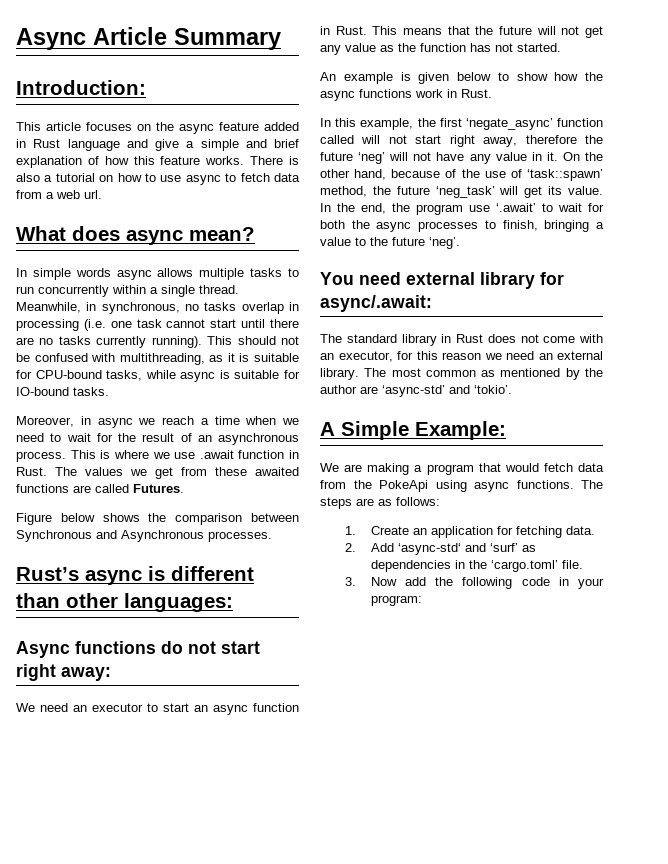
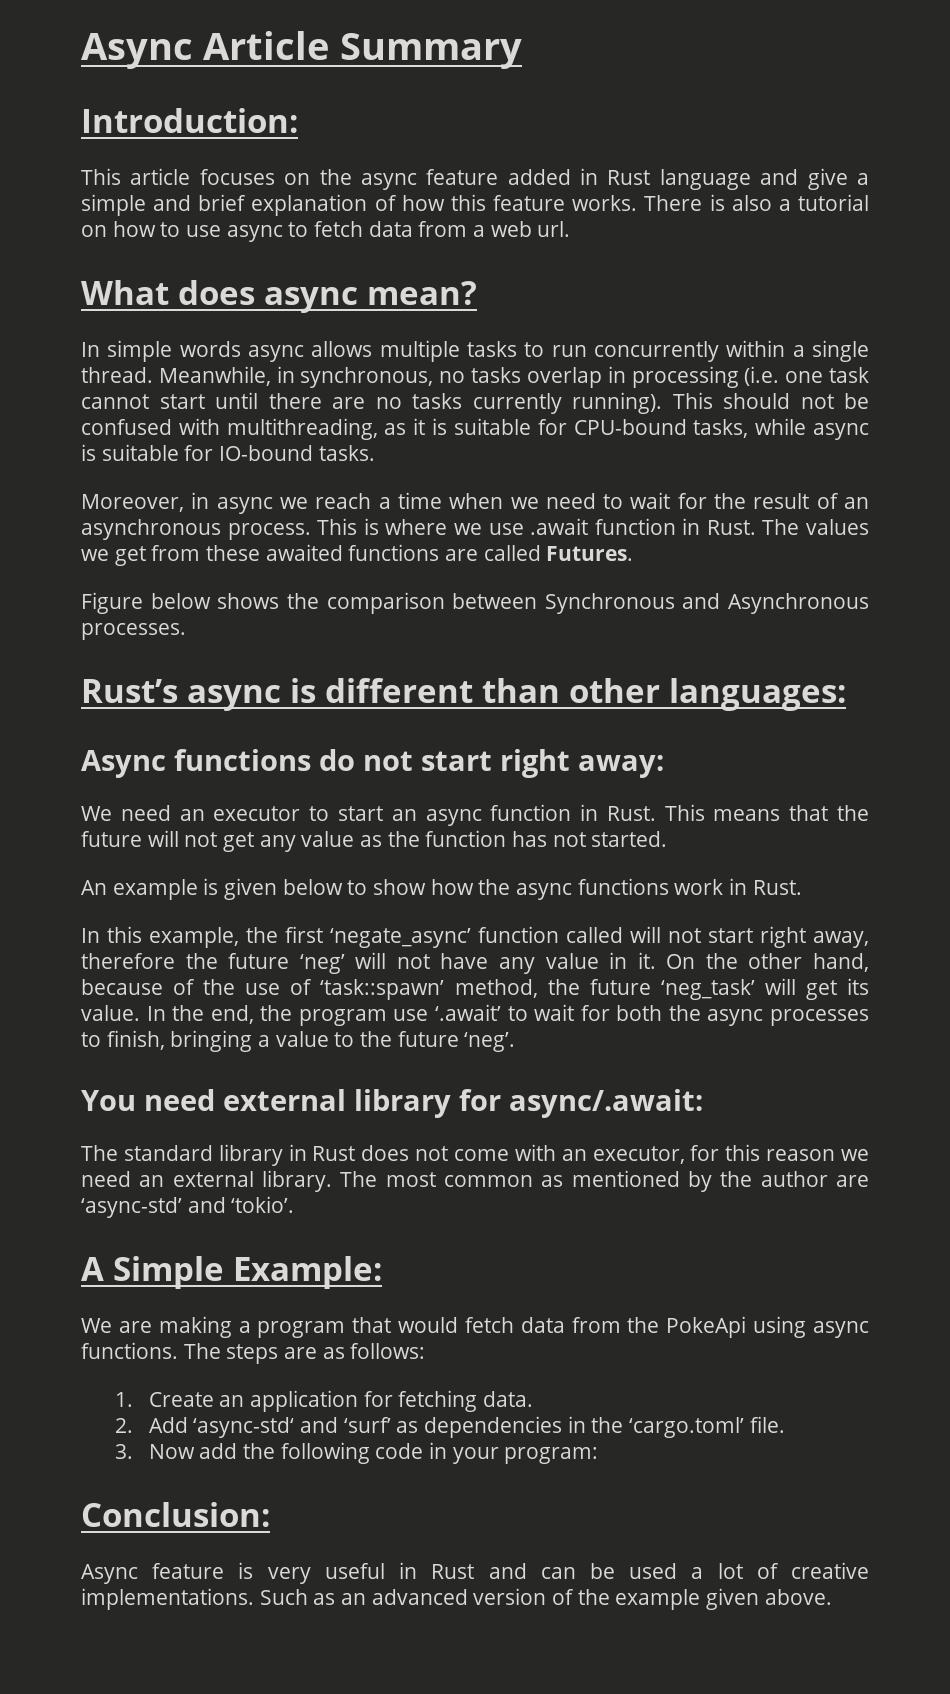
+ Conclusion:
+ Async feature is very useful in Rust and can be used a lot of creative implementations. Such as an advanced version of the example given above.

